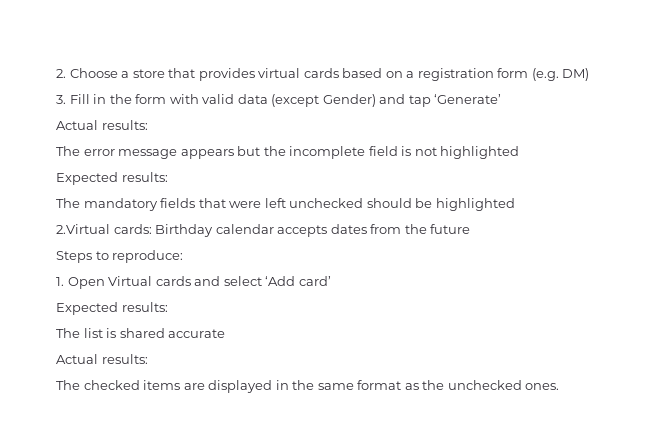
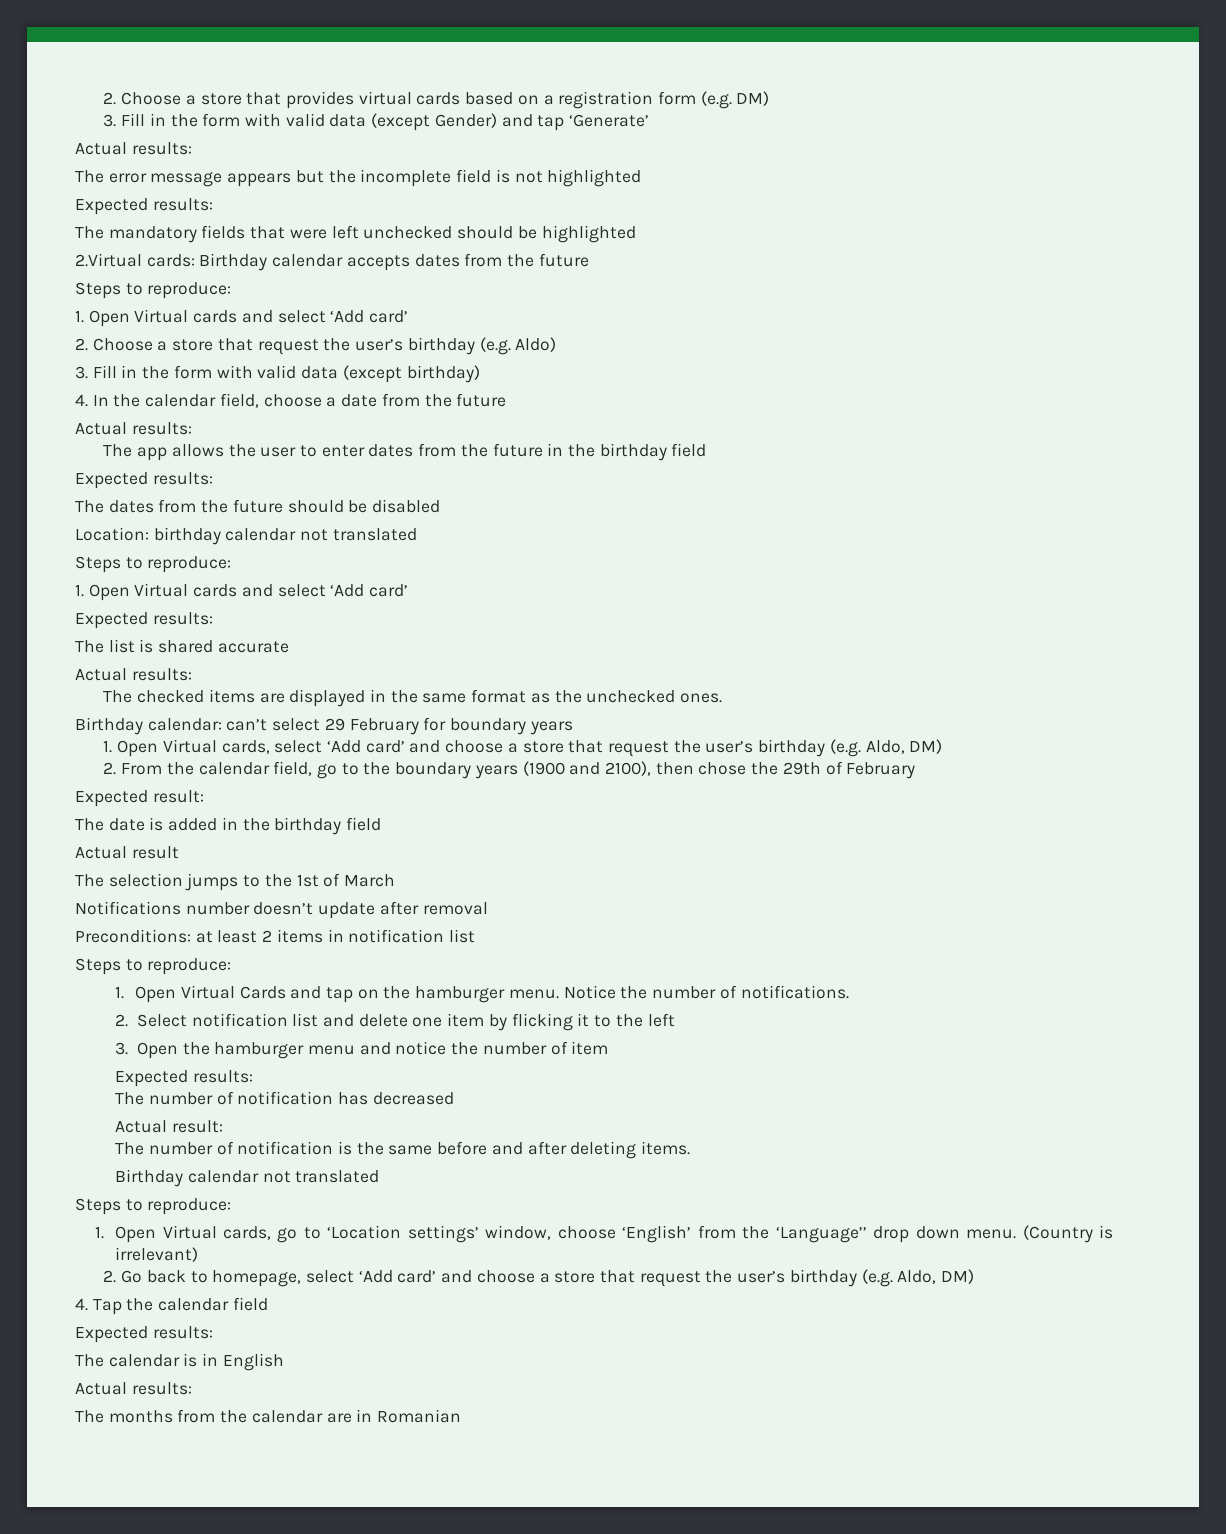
+ 2. Choose a store that request the user’s birthday (e.g. Aldo)
+ 3. Fill in the form with valid data (except birthday)
+ 4. In the calendar field, choose a date from the future
+ Actual results:
+ The app allows the user to enter dates from the future in the birthday field
+ Expected results:
+ The dates from the future should be disabled
+ Location: birthday calendar not translated
+ Steps to reproduce:
+ 1. Open Virtual cards and select ‘Add card’
+ Birthday calendar: can’t select 29 February for boundary years
+ 1. Open Virtual cards, select ‘Add card’ and choose a store that request the user’s birthday (e.g. Aldo, DM)
+ 2. From the calendar field, go to the boundary years (1900 and 2100), then chose the 29th of February
+ Expected result:
+ The date is added in the birthday field
+ Actual result
+ The selection jumps to the 1st of March
+ Notifications number doesn’t update after removal
+ Preconditions: at least 2 items in notification list
+ Steps to reproduce:
+ 1. Open Virtual Cards and tap on the hamburger menu. Notice the number of notifications.
+ 2. Select notification list and delete one item by flicking it to the left
+ 3. Open the hamburger menu and notice the number of item
+ Expected results:
+ The number of notification has decreased
+ Actual result:
+ The number of notification is the same before and after deleting items.
+ Birthday calendar not translated
+ Steps to reproduce:
+ 1. Open Virtual cards, go to ‘Location settings’ window, choose ‘English’ from the ‘Language’’ drop down menu. (Country is irrelevant)
+ 2. Go back to homepage, select ‘Add card’ and choose a store that request the user’s birthday (e.g. Aldo, DM)
+ 4. Tap the calendar field
+ Expected results:
+ The calendar is in English
+ Actual results:
+ The months from the calendar are in Romanian

